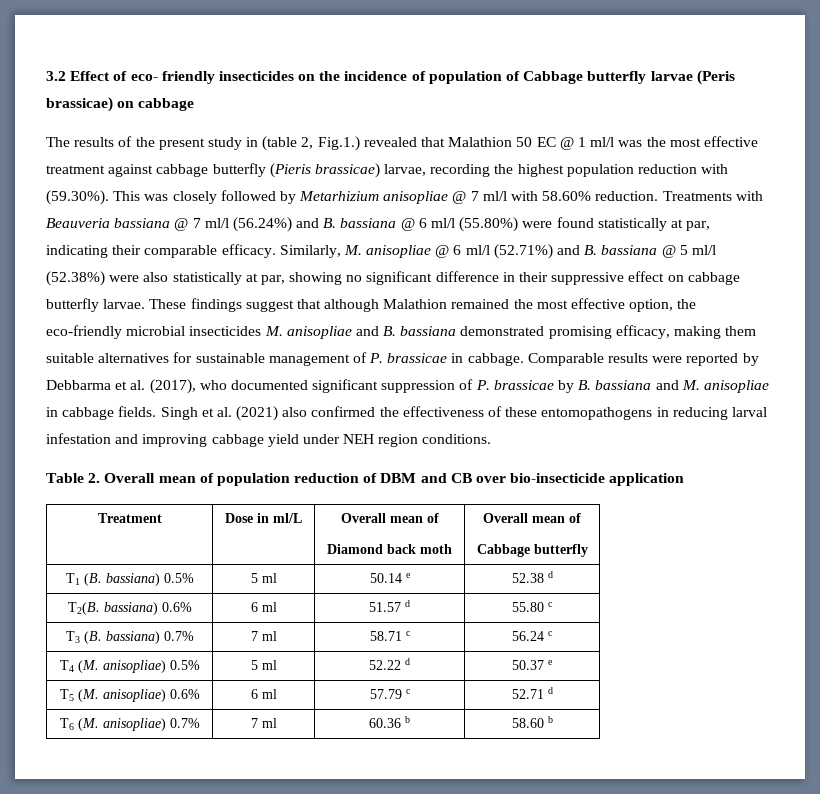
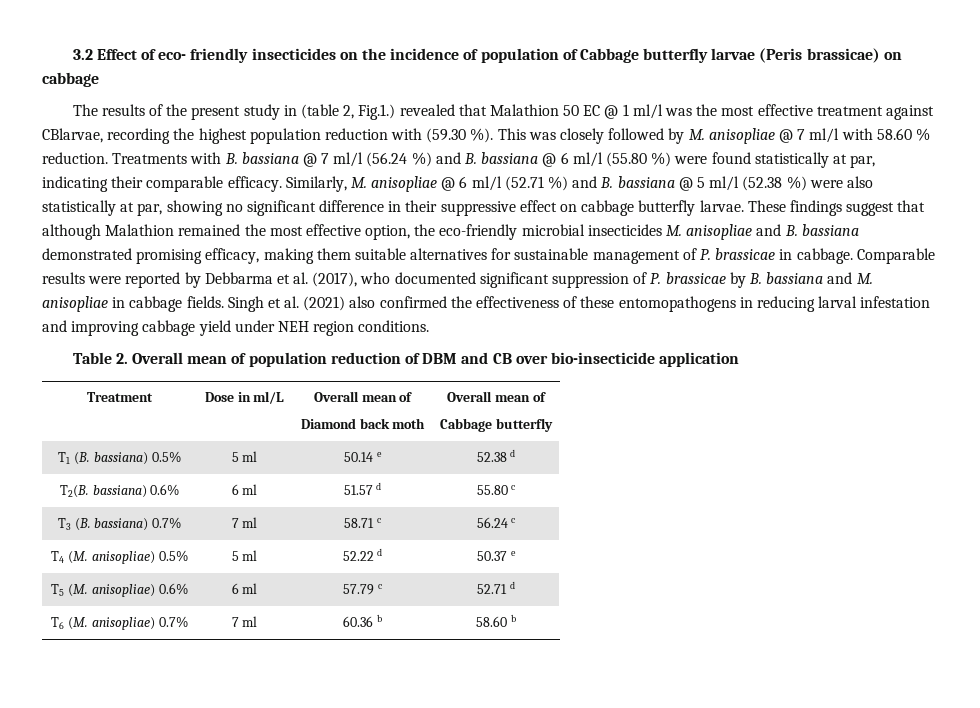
- The results of the present study in (table 2, Fig.1.) revealed that Malathion 50 EC @ 1 ml/l was the most effective treatment against cabbage butterfly (Pieris brassicae) larvae, recording the highest population reduction with (59.30%). This was closely followed by Metarhizium anisopliae @ 7 ml/l with 58.60% reduction.
+ The results of the present study in (table 2, Fig.1.) revealed that Malathion 50 EC @ 1 ml/l was the most effective treatment against CBlarvae, recording the highest population reduction with (59.30 %). This was closely followed by M. anisopliae @ 7 ml/l with 58.60 % reduction.
- Treatments with Beauveria bassiana @ 7 ml/l (56.24%) and B. bassiana @ 6 ml/l (55.80%) were found statistically at par, indicating their comparable efficacy.
+ Treatments with B. bassiana @ 7 ml/l (56.24 %) and B. bassiana @ 6 ml/l (55.80 %) were found statistically at par, indicating their comparable efficacy.
- Similarly, M. anisopliae @ 6 ml/l (52.71%) and B. bassiana @ 5 ml/l (52.38%) were also statistically at par, showing no significant difference in their suppressive effect on cabbage butterfly larvae.
+ Similarly, M. anisopliae @ 6 ml/l (52.71 %) and B. bassiana @ 5 ml/l (52.38 %) were also statistically at par, showing no significant difference in their suppressive effect on cabbage butterfly larvae.

